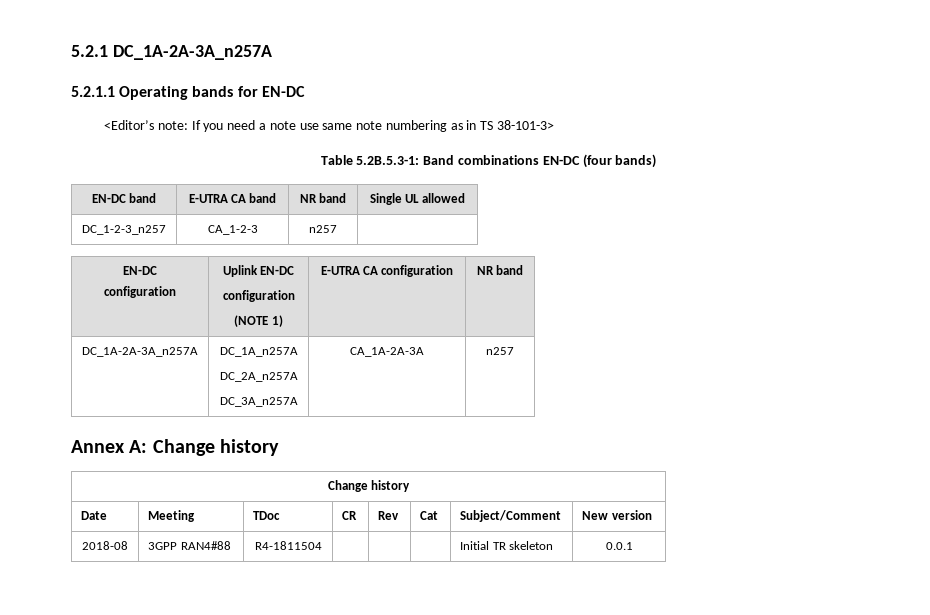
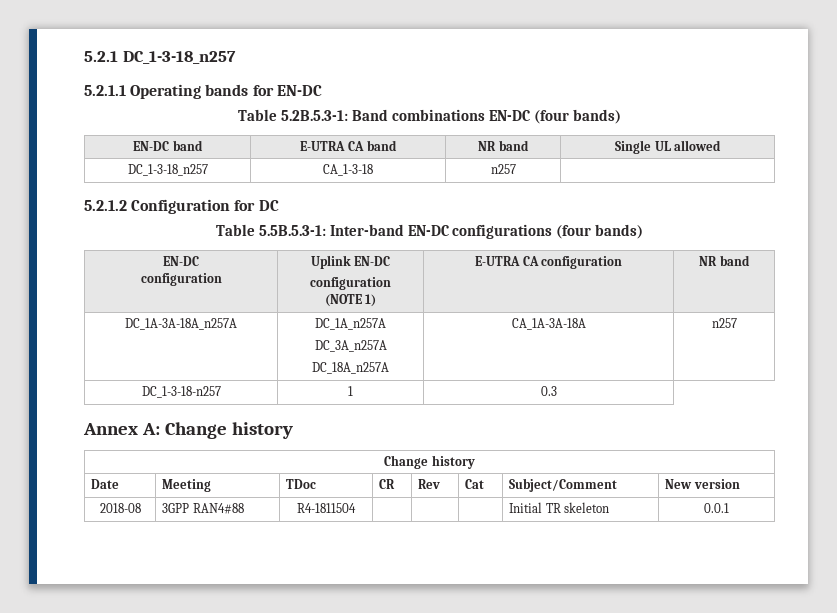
- 5.2.1 DC_1A-2A-3A_n257A
+ 5.2.1 DC_1-3-18_n257
- <Editor’s note: If you need a note use same note numbering as in TS 38-101-3>
- DC_1-2-3_n257 | CA_1-2-3 | n257 |
+ DC_1-3-18_n257 | CA_1-3-18 | n257 |
+ 5.2.1.2 Configuration for DC
+ Table 5.5B.5.3-1: Inter-band EN-DC configurations (four bands)
- DC_1A-2A-3A_n257A | DC_1A_n257A
- DC_2A_n257A
- DC_3A_n257A | CA_1A-2A-3A | n257
+ DC_1A-3A-18A_n257A | DC_1A_n257A
+ DC_3A_n257A
+ DC_18A_n257A | CA_1A-3A-18A | n257
+ DC_1-3-18-n257 | 1 | 0.3

